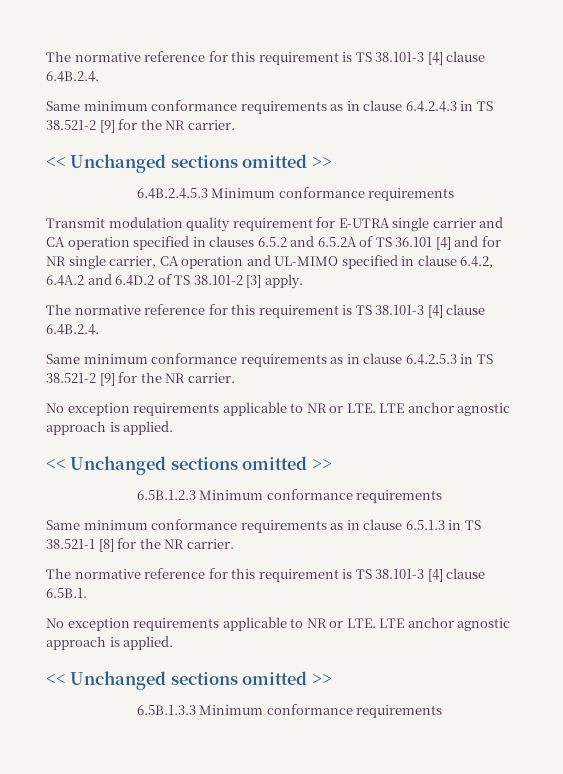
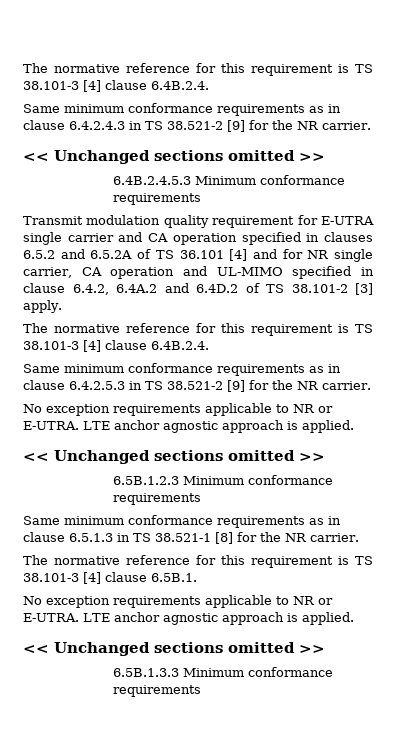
  Same minimum conformance requirements as in clause 6.4.2.5.3 in TS 38.521-2 [9] for the NR carrier.
- No exception requirements applicable to NR or LTE. LTE anchor agnostic approach is applied.
+ No exception requirements applicable to NR or E-UTRA. LTE anchor agnostic approach is applied.
  The normative reference for this requirement is TS 38.101-3 [4] clause 6.5B.1.
- No exception requirements applicable to NR or LTE. LTE anchor agnostic approach is applied.
+ No exception requirements applicable to NR or E-UTRA. LTE anchor agnostic approach is applied.

